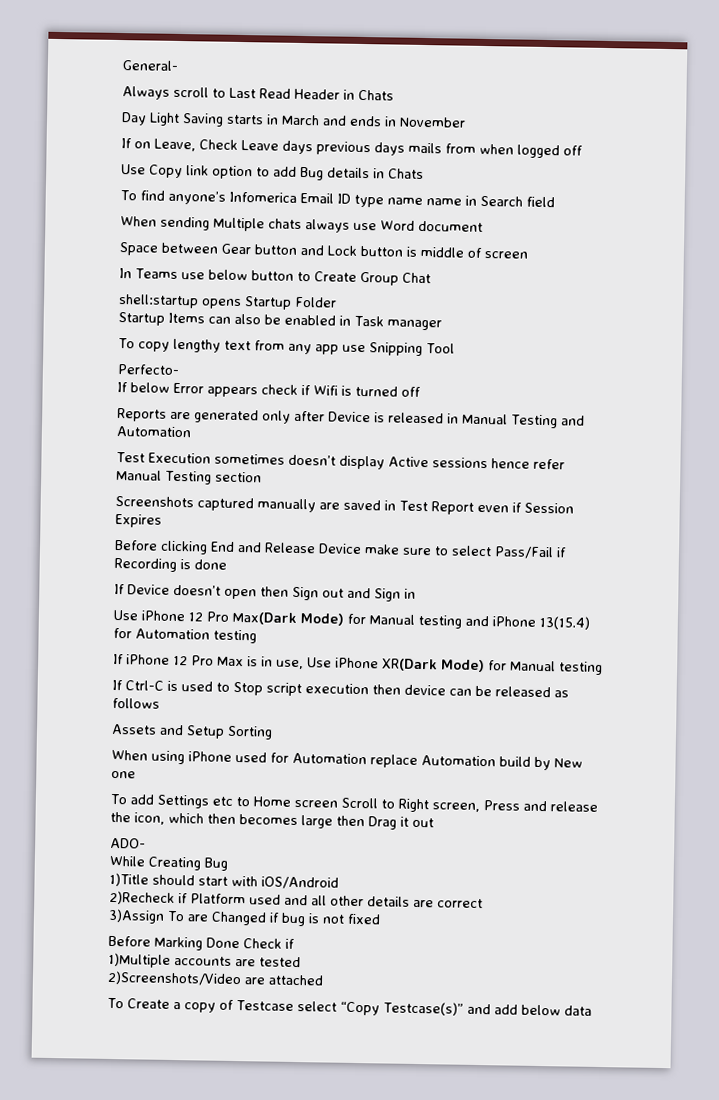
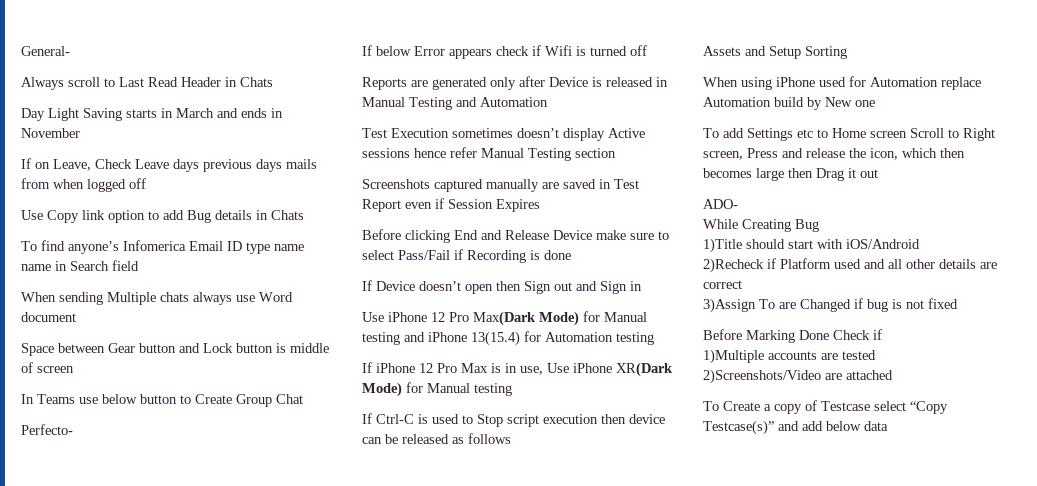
- shell:startup opens Startup Folder
- Startup Items can also be enabled in Task manager
- To copy lengthy text from any app use Snipping Tool

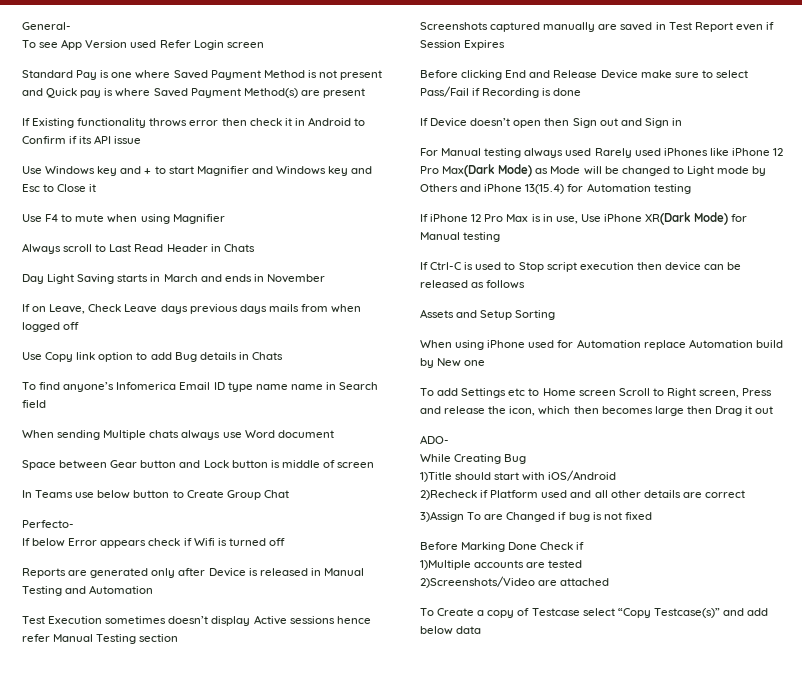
+ To see App Version used Refer Login screen
+ Standard Pay is one where Saved Payment Method is not present and Quick pay is where Saved Payment Method(s) are present
+ If Existing functionality throws error then check it in Android to Confirm if its API issue
+ Use Windows key and + to start Magnifier and Windows key and Esc to Close it
+ Use F4 to mute when using Magnifier
- Use iPhone 12 Pro Max(Dark Mode) for Manual testing and iPhone 13(15.4) for Automation testing
+ For Manual testing always used Rarely used iPhones like iPhone 12 Pro Max(Dark Mode) as Mode will be changed to Light mode by Others and iPhone 13(15.4) for Automation testing

